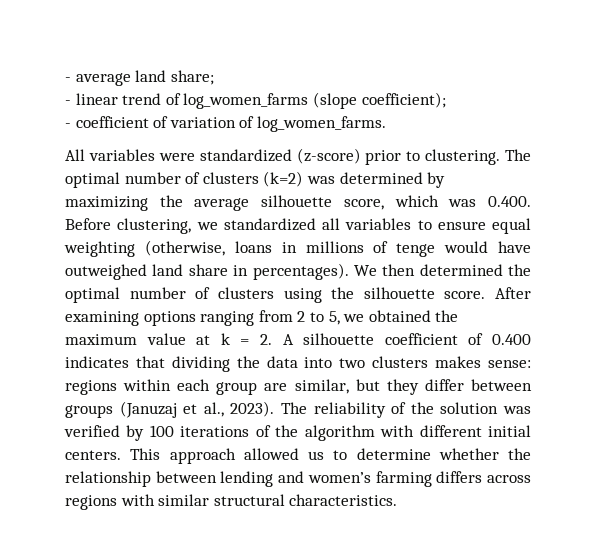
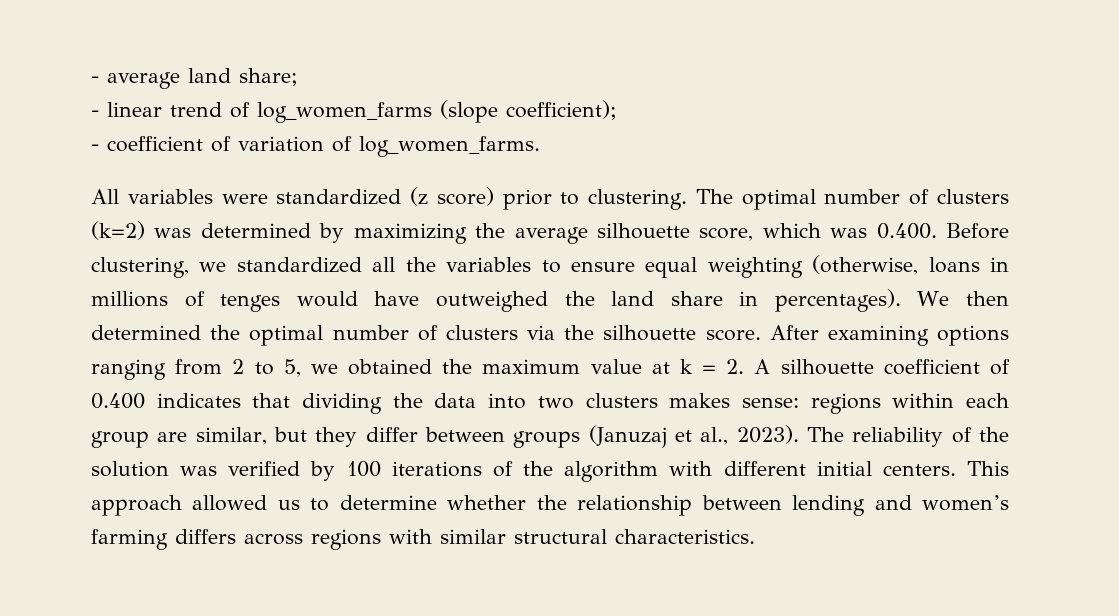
- All variables were standardized (z-score) prior to clustering.
+ All variables were standardized (z score) prior to clustering.
- The optimal number of clusters (k=2) was determined by maximizing the average silhouette score, which was 0.400. Before clustering, we standardized all variables to ensure equal weighting (otherwise, loans in millions of tenge would have outweighed land share in percentages).
+ The optimal number of clusters (k=2) was determined by maximizing the average silhouette score, which was 0.400. Before clustering, we standardized all the variables to ensure equal weighting (otherwise, loans in millions of tenges would have outweighed the land share in percentages).
- We then determined the optimal number of clusters using the silhouette score.
+ We then determined the optimal number of clusters via the silhouette score.

